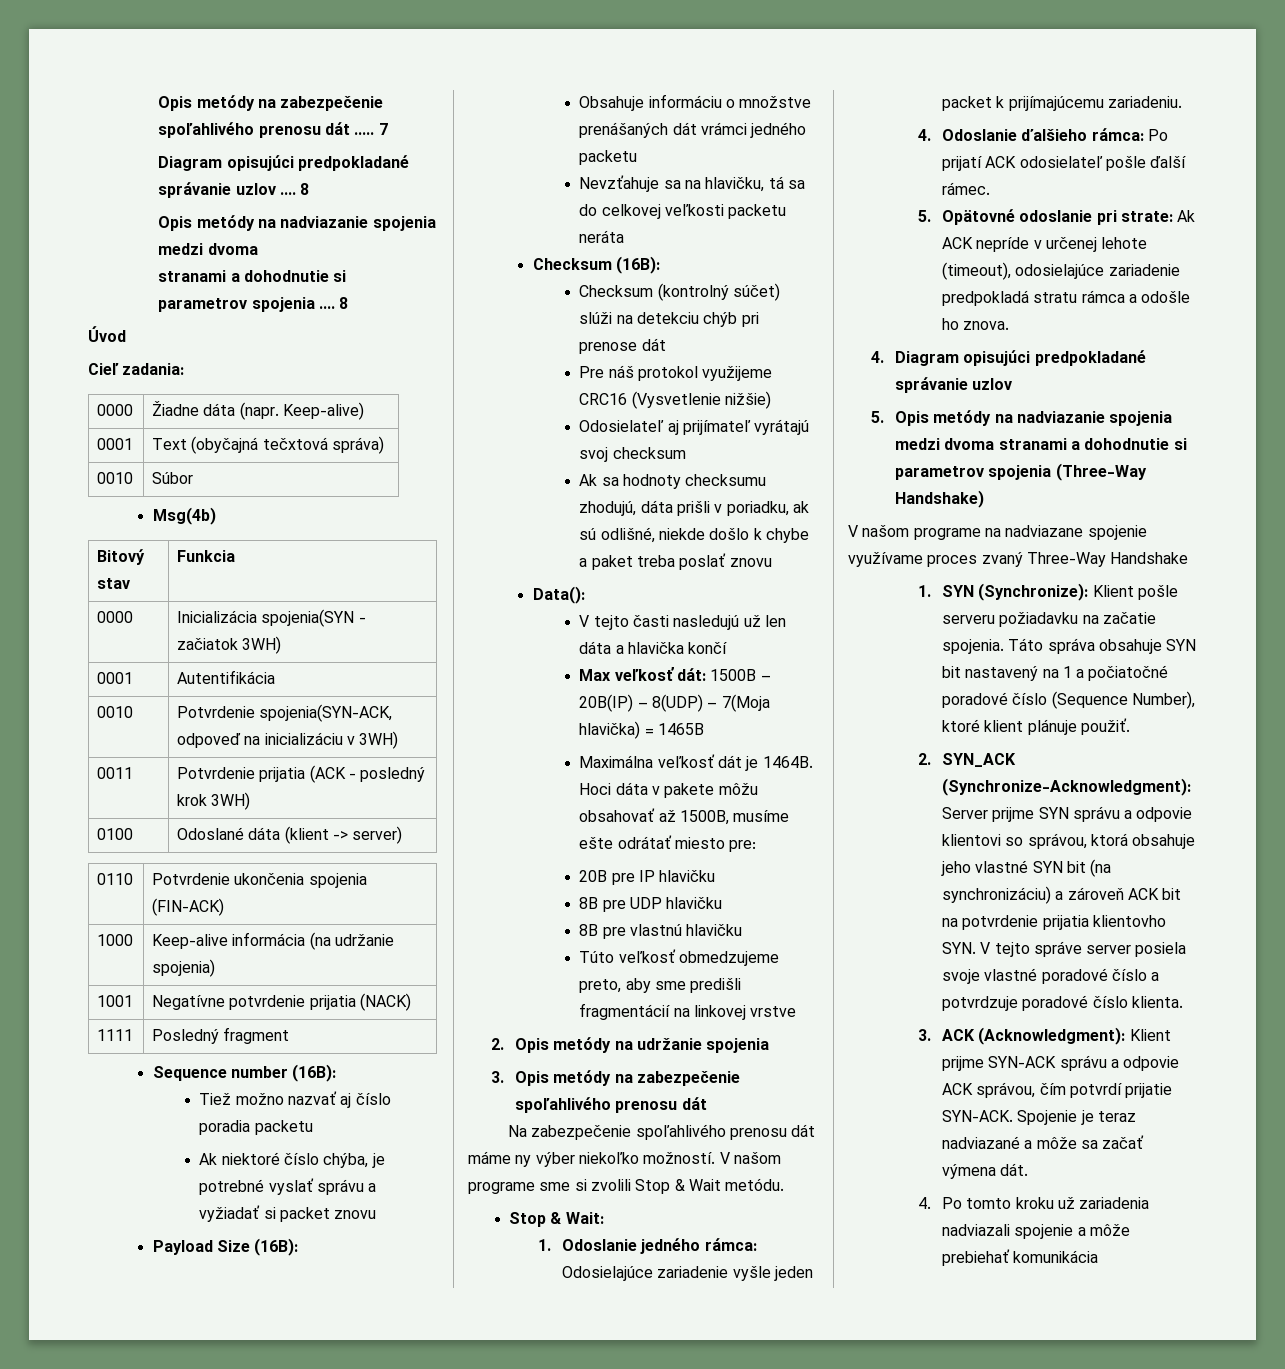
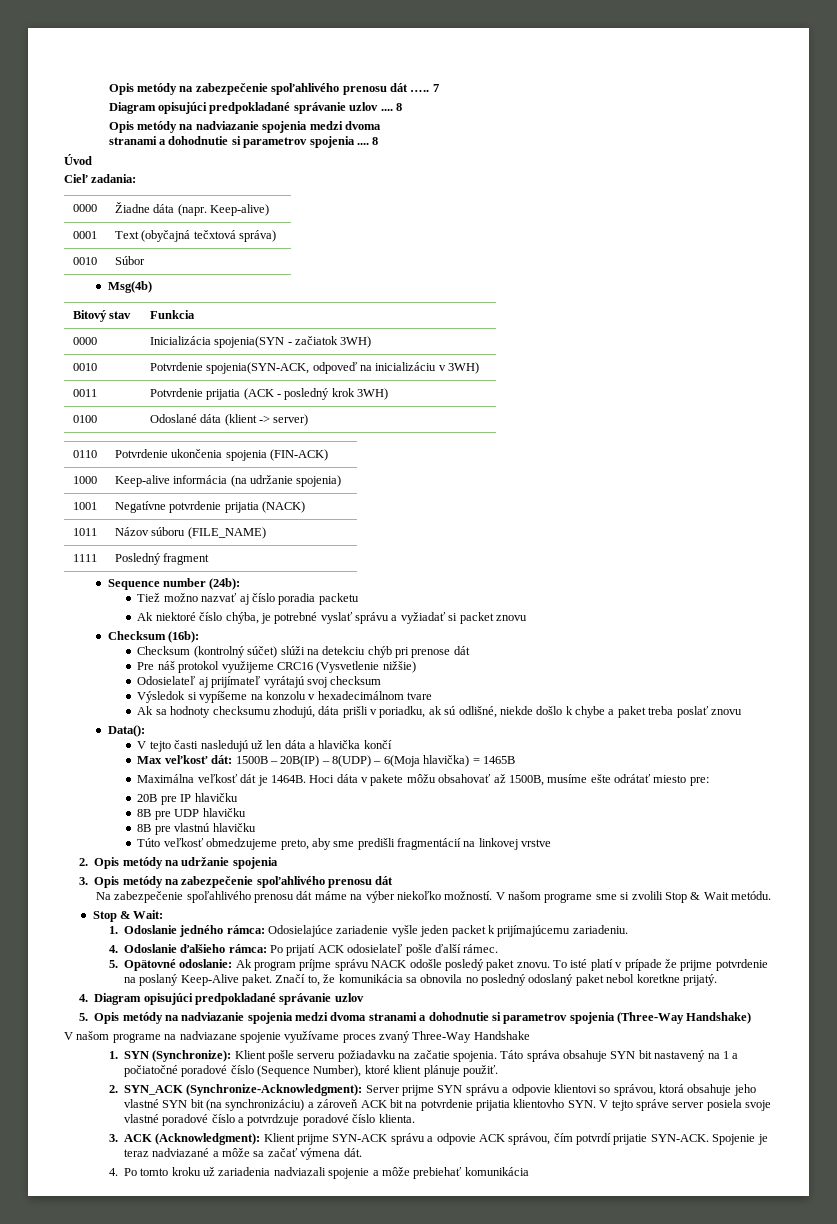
- 0001 | Autentifikácia
+ 1011 | Názov súboru (FILE_NAME)
- Sequence number (16B):
+ Sequence number (24b):
- Payload Size (16B):
- Obsahuje informáciu o množstve prenášaných dát vrámci jedného packetu
- Nevzťahuje sa na hlavičku, tá sa do celkovej veľkosti packetu neráta
- Checksum (16B):
+ Checksum (16b):
+ Výsledok si vypíšeme na konzolu v hexadecimálnom tvare
- Max veľkosť dát: 1500B – 20B(IP) – 8(UDP) – 7(Moja hlavička) = 1465B
+ Max veľkosť dát: 1500B – 20B(IP) – 8(UDP) – 6(Moja hlavička) = 1465B
- Na zabezpečenie spoľahlivého prenosu dát máme ny výber niekoľko možností.
+ Na zabezpečenie spoľahlivého prenosu dát máme na výber niekoľko možností.
- 5. Opätovné odoslanie pri strate: Ak ACK nepríde v určenej lehote (timeout), odosielajúce zariadenie predpokladá stratu rámca a odošle ho znova.
+ 5. Opätovné odoslanie: Ak program príjme správu NACK odošle posledý paket znovu. To isté platí v prípade že prijme potvrdenie na poslaný Keep-Alive paket. Značí to, že komunikácia sa obnovila no posledný odoslaný paket nebol koretkne prijatý.

